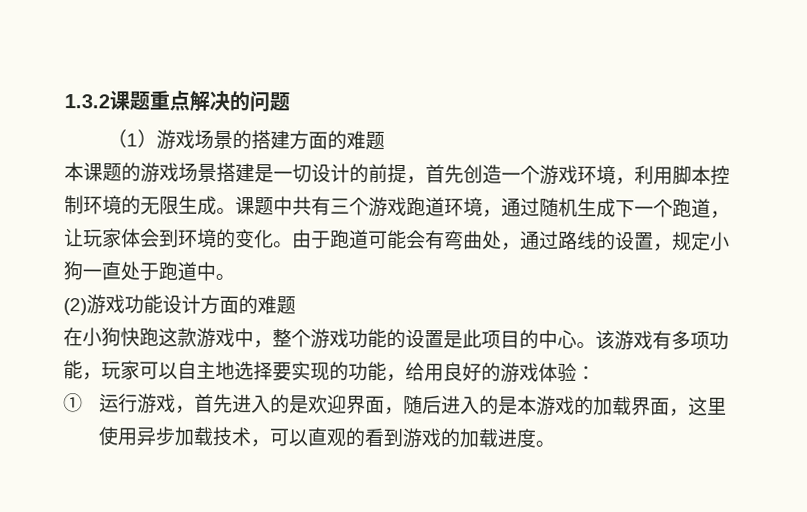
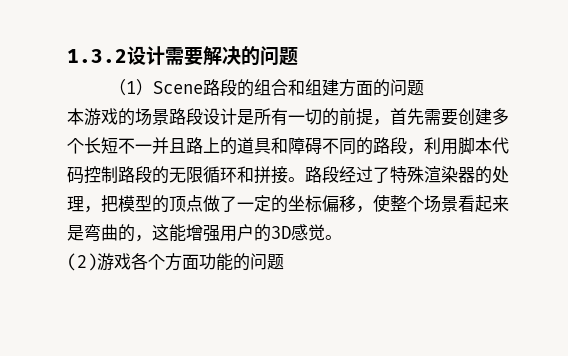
- 1.3.2课题重点解决的问题
+ 1.3.2设计需要解决的问题
- （1）游戏场景的搭建方面的难题
+ （1）Scene路段的组合和组建方面的问题
- 本课题的游戏场景搭建是一切设计的前提，首先创造一个游戏环境，利用脚本控制环境的无限生成。课题中共有三个游戏跑道环境，通过随机生成下一个跑道，让玩家体会到环境的变化。由于跑道可能会有弯曲处，通过路线的设置，规定小狗一直处于跑道中。
- (2)游戏功能设计方面的难题
- 在小狗快跑这款游戏中，整个游戏功能的设置是此项目的中心。该游戏有多项功能，玩家可以自主地选择要实现的功能，给用良好的游戏体验：
- ①运行游戏，首先进入的是欢迎界面，随后进入的是本游戏的加载界面，这里使用异步加载技术，可以直观的看到游戏的加载进度。
+ 本游戏的场景路段设计是所有一切的前提，首先需要创建多个长短不一并且路上的道具和障碍不同的路段，利用脚本代码控制路段的无限循环和拼接。路段经过了特殊渲染器的处理，把模型的顶点做了一定的坐标偏移，使整个场景看起来是弯曲的，这能增强用户的3D感觉。
+ (2)游戏各个方面功能的问题

